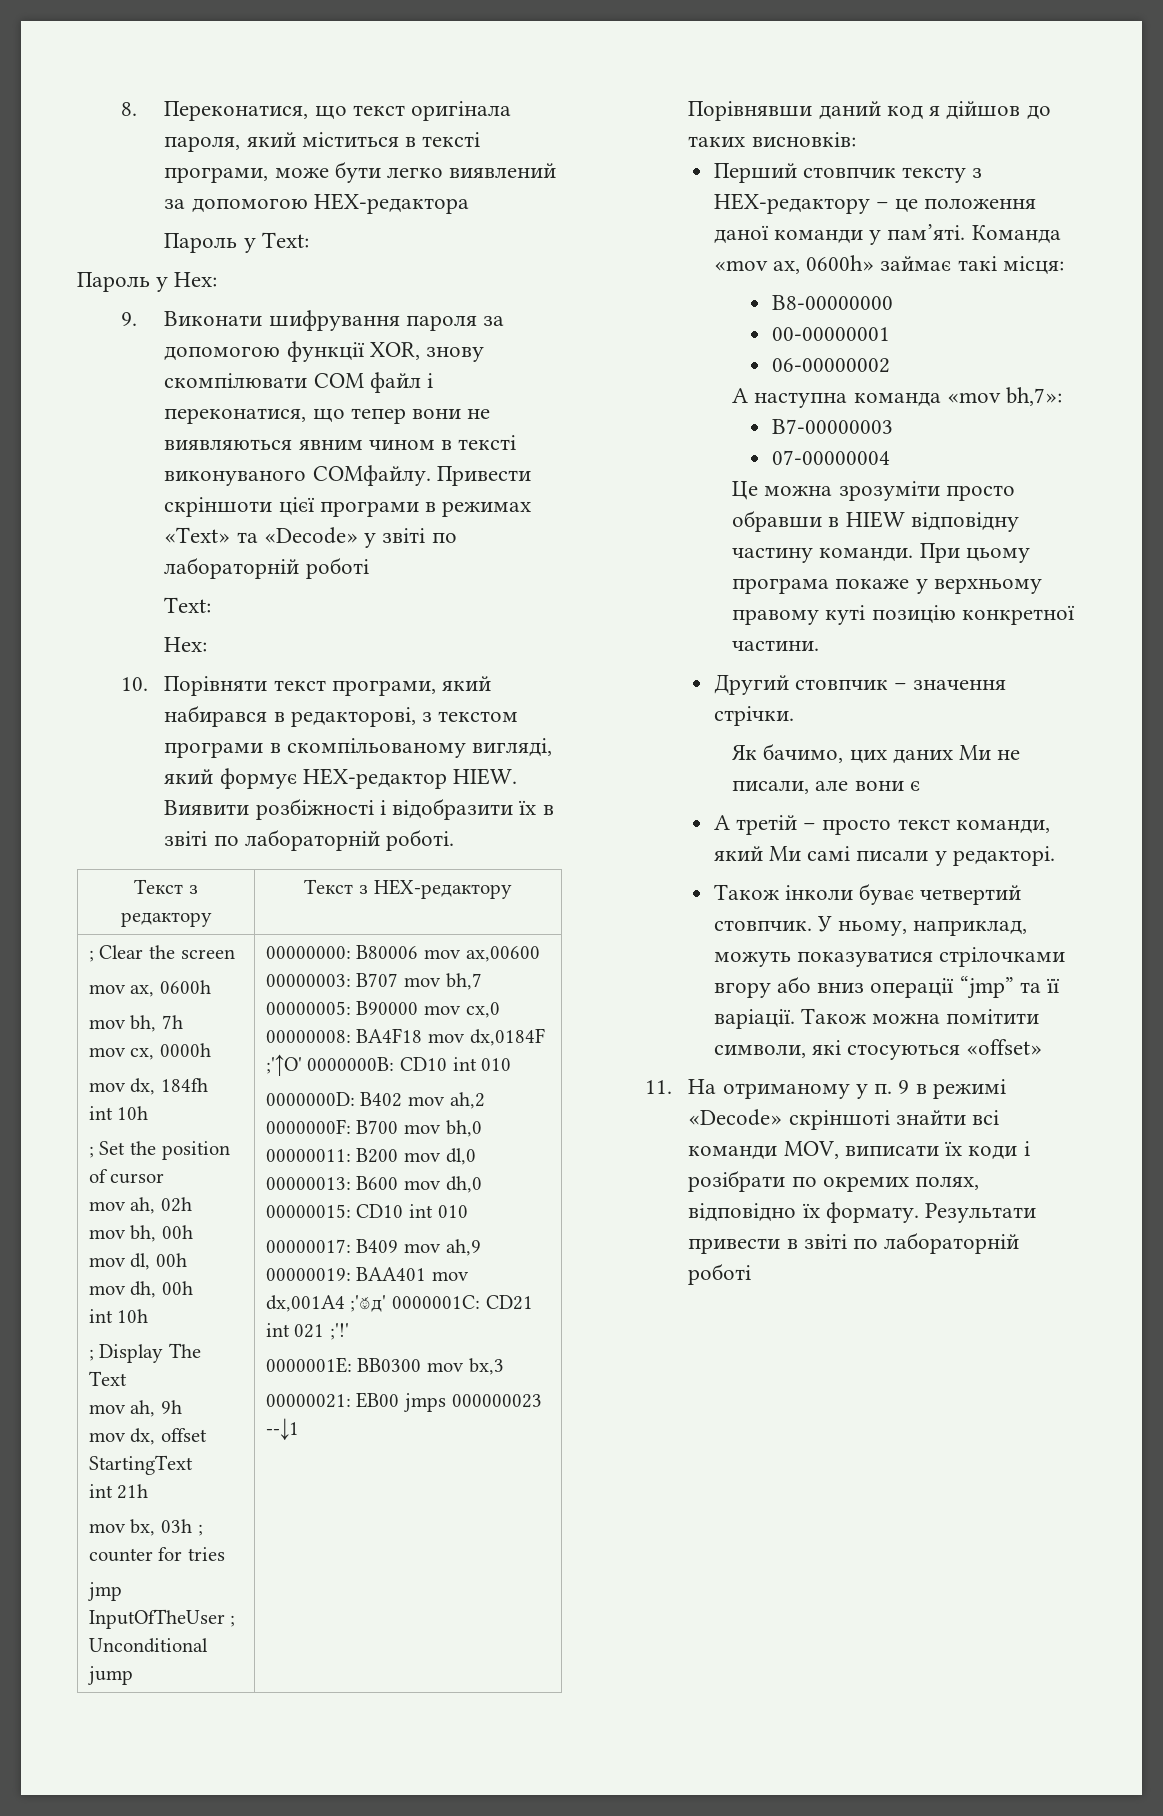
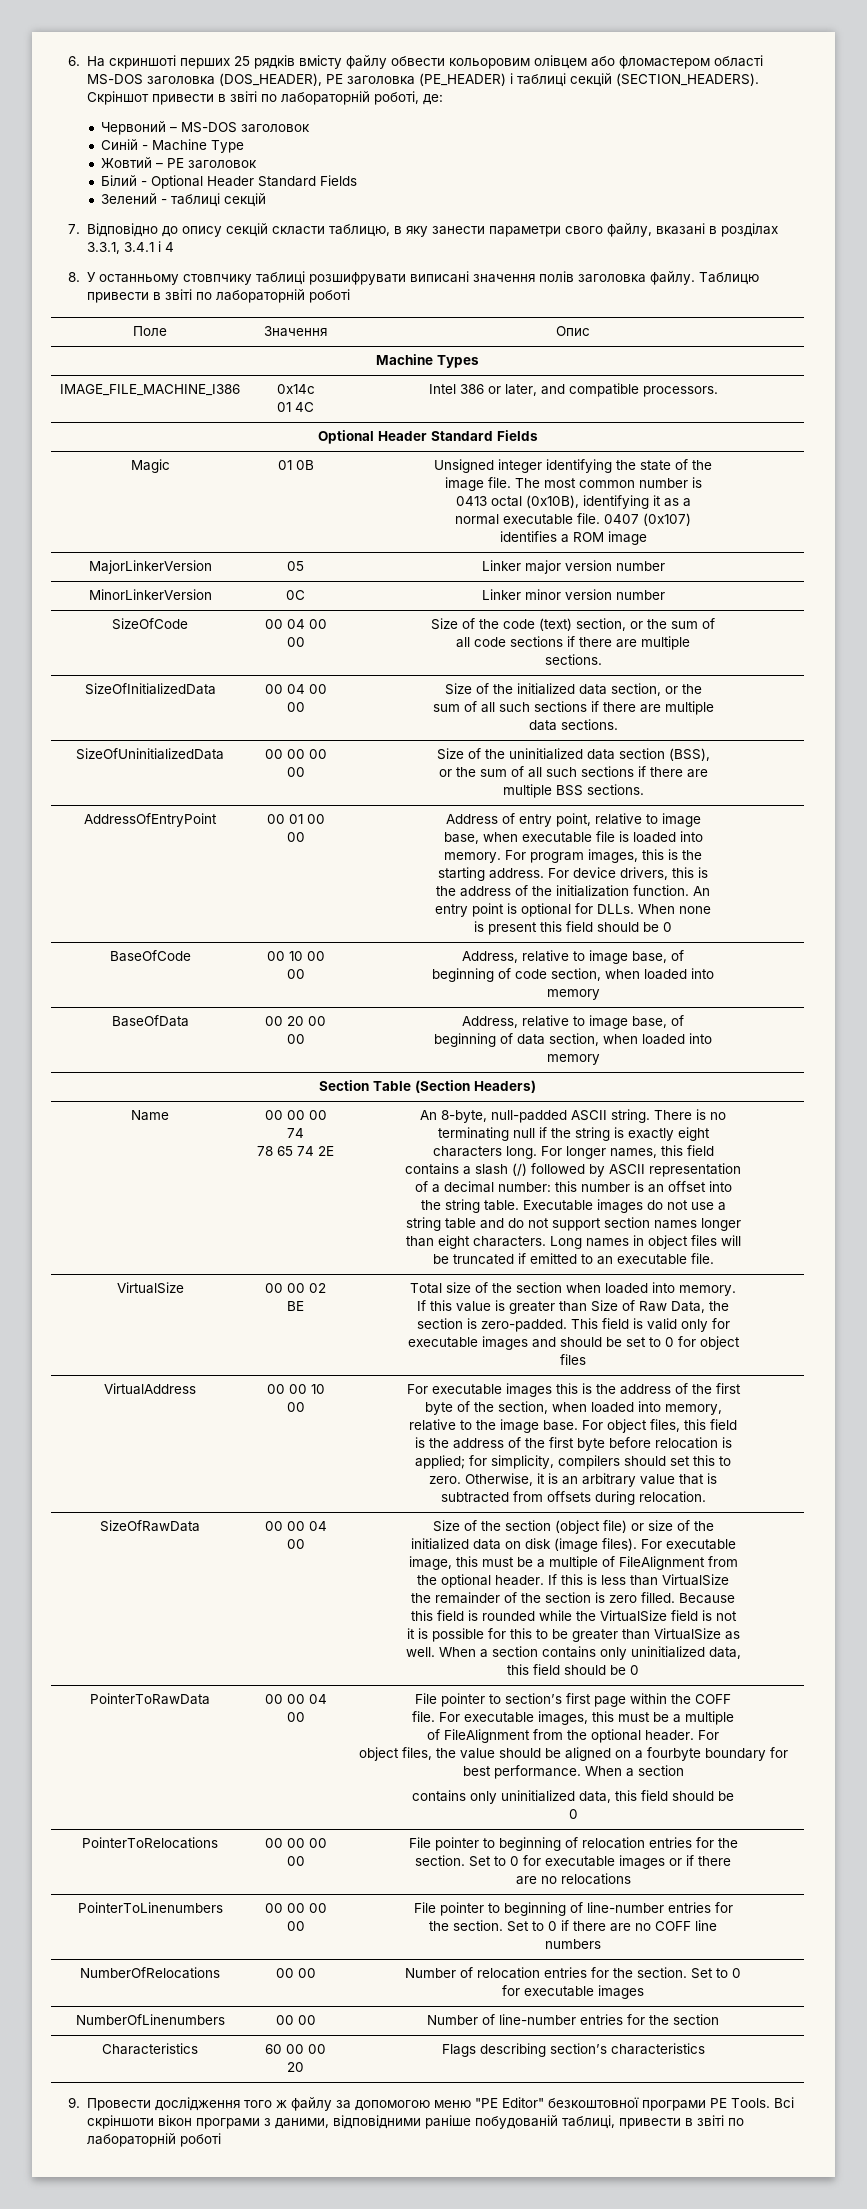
- 8. Переконатися, що текст оригінала пароля, який міститься в тексті програми, може бути легко виявлений за допомогою HEX-редактора
- Пароль у Text:
- Пароль у Hex:
- 9. Виконати шифрування пароля за допомогою функції XOR, знову скомпілювати COM файл і переконатися, що тепер вони не виявляються явним чином в тексті виконуваного COMфайлу. Привести скріншоти цієї програми в режимах «Text» та «Decode» у звіті по лабораторній роботі
- Text:
- Hex:
- 10. Порівняти текст програми, який набирався в редакторові, з текстом програми в скомпільованому вигляді, який формує HEX-редактор HIEW. Виявити розбіжності і відобразити їх в звіті по лабораторній роботі.
- Текст з редактору | Текст з HEX-редактору
- ; Clear the screen
- mov ax, 0600h
- mov bh, 7h
- mov cx, 0000h
- mov dx, 184fh
- int 10h
- ; Set the position of cursor
- mov ah, 02h
- mov bh, 00h
- mov dl, 00h
- mov dh, 00h
- int 10h
- ; Display The Text
- mov ah, 9h
- mov dx, offset StartingText
- int 21h
- mov bx, 03h ; counter for tries
- jmp InputOfTheUser ; Unconditional jump | 00000000: B80006 mov ax,00600 00000003: B707 mov bh,7 00000005: B90000 mov cx,0 00000008: BA4F18 mov dx,0184F ;'↑O' 0000000B: CD10 int 010
- 0000000D: B402 mov ah,2 0000000F: B700 mov bh,0 00000011: B200 mov dl,0 00000013: B600 mov dh,0 00000015: CD10 int 010
- 00000017: B409 mov ah,9 00000019: BAA401 mov dx,001A4 ;'☺д' 0000001C: CD21 int 021 ;'!'
- 0000001E: BB0300 mov bx,3
- 00000021: EB00 jmps 000000023 --↓1
- Порівнявши даний код я дійшов до таких висновків:
- Перший стовпчик тексту з HEX-редактору – це положення даної команди у пам’яті. Команда «mov ax, 0600h» займає такі місця:
- B8-00000000
- 00-00000001
- 06-00000002
- А наступна команда «mov bh,7»:
- B7-00000003
- 07-00000004
- Це можна зрозуміти просто обравши в HIEW відповідну частину команди. При цьому програма покаже у верхньому правому куті позицію конкретної частини.
- Другий стовпчик – значення стрічки.
- Як бачимо, цих даних Ми не писали, але вони є
- А третій – просто текст команди, який Ми самі писали у редакторі.
- Також інколи буває четвертий стовпчик. У ньому, наприклад, можуть показуватися стрілочками вгору або вниз операції “jmp” та її варіації. Також можна помітити символи, які стосуються «offset»
- 11. На отриманому у п. 9 в режимі «Decode» скріншоті знайти всі команди MOV, виписати їх коди і розібрати по окремих полях, відповідно їх формату. Результати привести в звіті по лабораторній роботі
+ 6. На скриншоті перших 25 рядків вмісту файлу обвести кольоровим олівцем або фломастером області MS-DOS заголовка (DOS_HEADER), PE заголовка (PE_HEADER) і таблиці секцій (SECTION_HEADERS). Скріншот привести в звіті по лабораторній роботі, де:
+ Червоний – MS-DOS заголовок
+ Синій - Machine Type
+ Жовтий – PE заголовок
+ Білий - Optional Header Standard Fields
+ Зелений - таблиці секцій
+ 7. Відповідно до опису секцій скласти таблицю, в яку занести параметри свого файлу, вказані в розділах 3.3.1, 3.4.1 і 4
+ 8. У останньому стовпчику таблиці розшифрувати виписані значення полів заголовка файлу. Таблицю привести в звіті по лабораторній роботі
+ Поле | Значення | Опис
+ Machine Types
+ IMAGE_FILE_MACHINE_I386 | 0x14c
+ 01 4C | Intel 386 or later, and compatible processors.
+ Optional Header Standard Fields
+ Magic | 01 0B | Unsigned integer identifying the state of the
+ image file. The most common number is
+ 0413 octal (0x10B), identifying it as a
+ normal executable file. 0407 (0x107)
+ identifies a ROM image
+ MajorLinkerVersion | 05 | Linker major version number
+ MinorLinkerVersion | 0C | Linker minor version number
+ SizeOfCode | 00 04 00 00 | Size of the code (text) section, or the sum of
+ all code sections if there are multiple
+ sections.
+ SizeOfInitializedData | 00 04 00 00 | Size of the initialized data section, or the
+ sum of all such sections if there are multiple
+ data sections.
+ SizeOfUninitializedData | 00 00 00 00 | Size of the uninitialized data section (BSS),
+ or the sum of all such sections if there are
+ multiple BSS sections.
+ AddressOfEntryPoint | 00 01 00 00 | Address of entry point, relative to image
+ base, when executable file is loaded into
+ memory. For program images, this is the
+ starting address. For device drivers, this is
+ the address of the initialization function. An
+ entry point is optional for DLLs. When none
+ is present this field should be 0
+ BaseOfCode | 00 10 00 00 | Address, relative to image base, of
+ beginning of code section, when loaded into
+ memory
+ BaseOfData | 00 20 00 00 | Address, relative to image base, of
+ beginning of data section, when loaded into
+ memory
+ Section Table (Section Headers)
+ Name | 00 00 00 74
+ 78 65 74 2E | An 8-byte, null-padded ASCII string. There is no
+ terminating null if the string is exactly eight
+ characters long. For longer names, this field
+ contains a slash (/) followed by ASCII representation
+ of a decimal number: this number is an offset into
+ the string table. Executable images do not use a
+ string table and do not support section names longer
+ than eight characters. Long names in object files will
+ be truncated if emitted to an executable file.
+ VirtualSize | 00 00 02 BE | Total size of the section when loaded into memory.
+ If this value is greater than Size of Raw Data, the
+ section is zero-padded. This field is valid only for
+ executable images and should be set to 0 for object
+ files
+ VirtualAddress | 00 00 10 00 | For executable images this is the address of the first
+ byte of the section, when loaded into memory,
+ relative to the image base. For object files, this field
+ is the address of the first byte before relocation is
+ applied; for simplicity, compilers should set this to
+ zero. Otherwise, it is an arbitrary value that is
+ subtracted from offsets during relocation.
+ SizeOfRawData | 00 00 04 00 | Size of the section (object file) or size of the
+ initialized data on disk (image files). For executable
+ image, this must be a multiple of FileAlignment from
+ the optional header. If this is less than VirtualSize
+ the remainder of the section is zero filled. Because
+ this field is rounded while the VirtualSize field is not
+ it is possible for this to be greater than VirtualSize as
+ well. When a section contains only uninitialized data,
+ this field should be 0
+ PointerToRawData | 00 00 04 00 | File pointer to section’s first page within the COFF
+ file. For executable images, this must be a multiple
+ of FileAlignment from the optional header. For
+ object files, the value should be aligned on a fourbyte boundary for best performance. When a section
+ contains only uninitialized data, this field should be
+ 0
+ PointerToRelocations | 00 00 00 00 | File pointer to beginning of relocation entries for the
+ section. Set to 0 for executable images or if there
+ are no relocations
+ PointerToLinenumbers | 00 00 00 00 | File pointer to beginning of line-number entries for
+ the section. Set to 0 if there are no COFF line
+ numbers
+ NumberOfRelocations | 00 00 | Number of relocation entries for the section. Set to 0
+ for executable images
+ NumberOfLinenumbers | 00 00 | Number of line-number entries for the section
+ Characteristics | 60 00 00 20 | Flags describing section’s characteristics
+ 9. Провести дослідження того ж файлу за допомогою меню "PE Editor" безкоштовної програми PE Tools. Всі скріншоти вікон програми з даними, відповідними раніше побудованій таблиці, привести в звіті по лабораторній роботі

